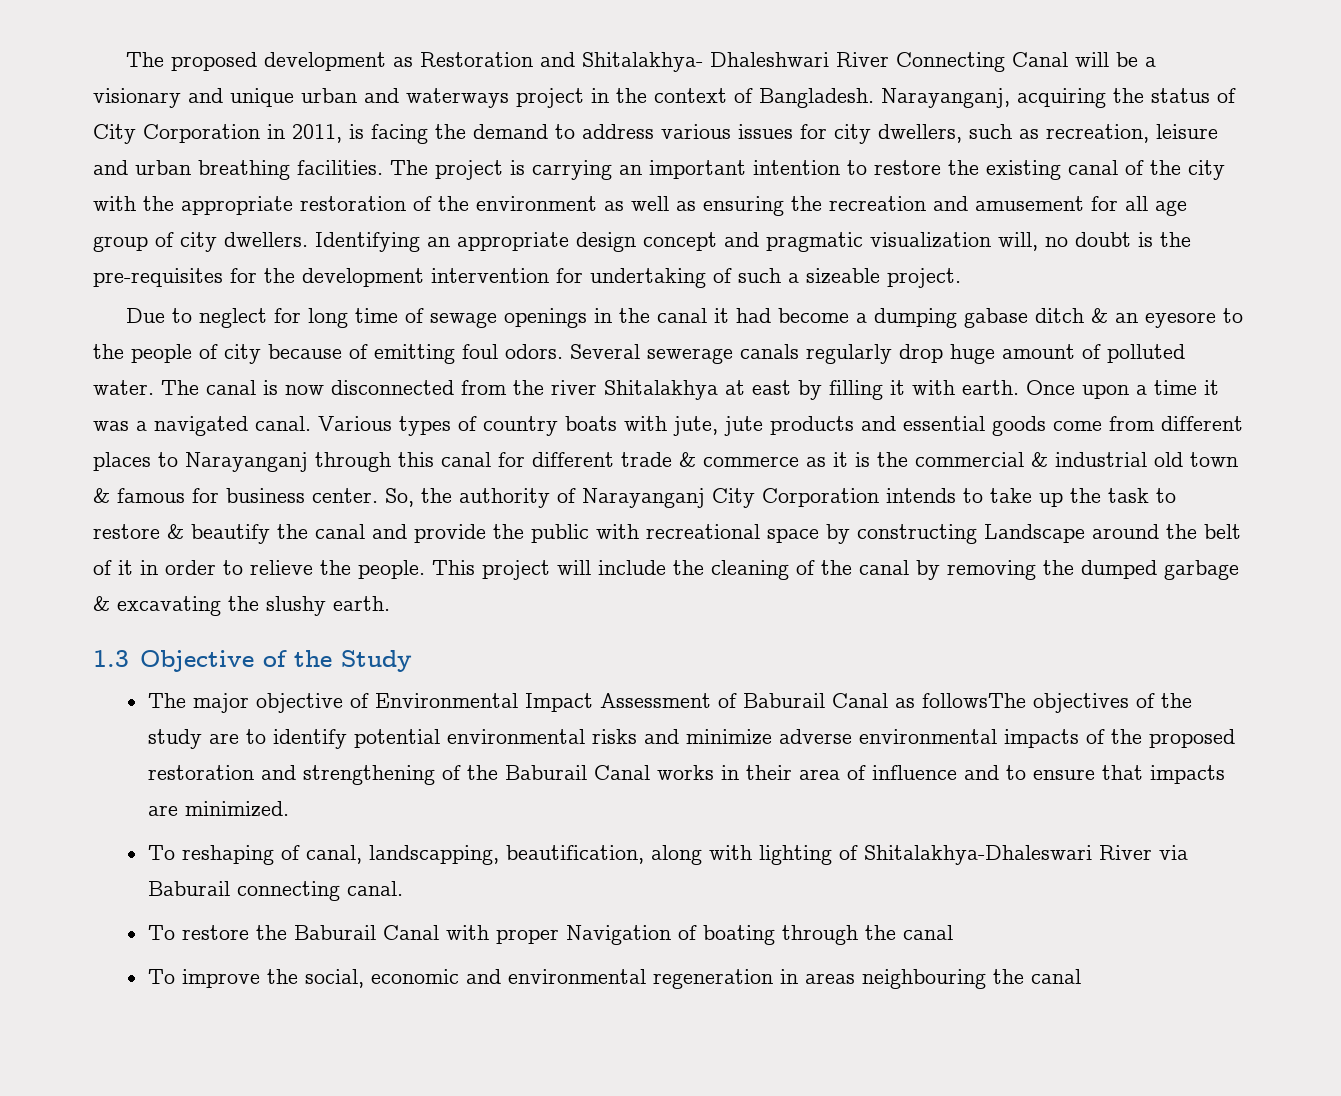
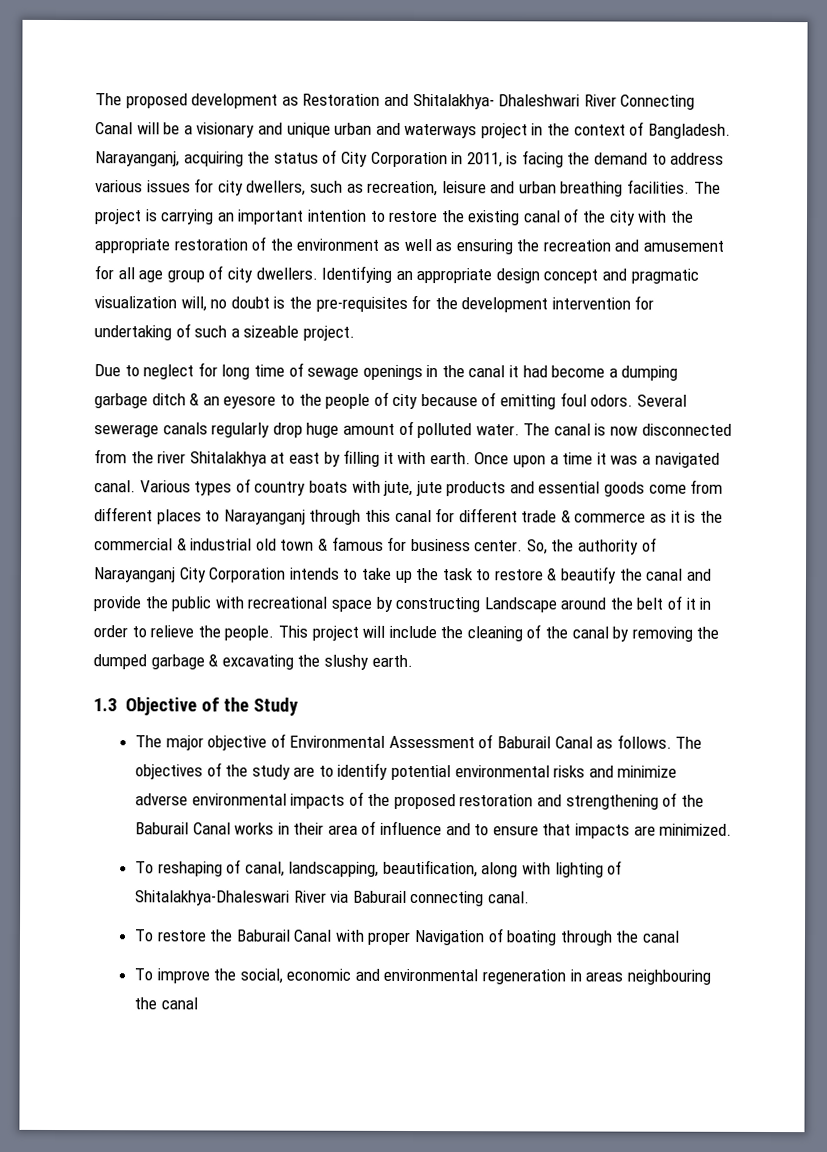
- Due to neglect for long time of sewage openings in the canal it had become a dumping gabase ditch & an eyesore to the people of city because of emitting foul odors.
+ Due to neglect for long time of sewage openings in the canal it had become a dumping garbage ditch & an eyesore to the people of city because of emitting foul odors.
- The major objective of Environmental Impact Assessment of Baburail Canal as followsThe objectives of the study are to identify potential environmental risks and minimize adverse environmental impacts of the proposed restoration and strengthening of the Baburail Canal works in their area of influence and to ensure that impacts are minimized.
+ The major objective of Environmental Assessment of Baburail Canal as follows. The objectives of the study are to identify potential environmental risks and minimize adverse environmental impacts of the proposed restoration and strengthening of the Baburail Canal works in their area of influence and to ensure that impacts are minimized.

